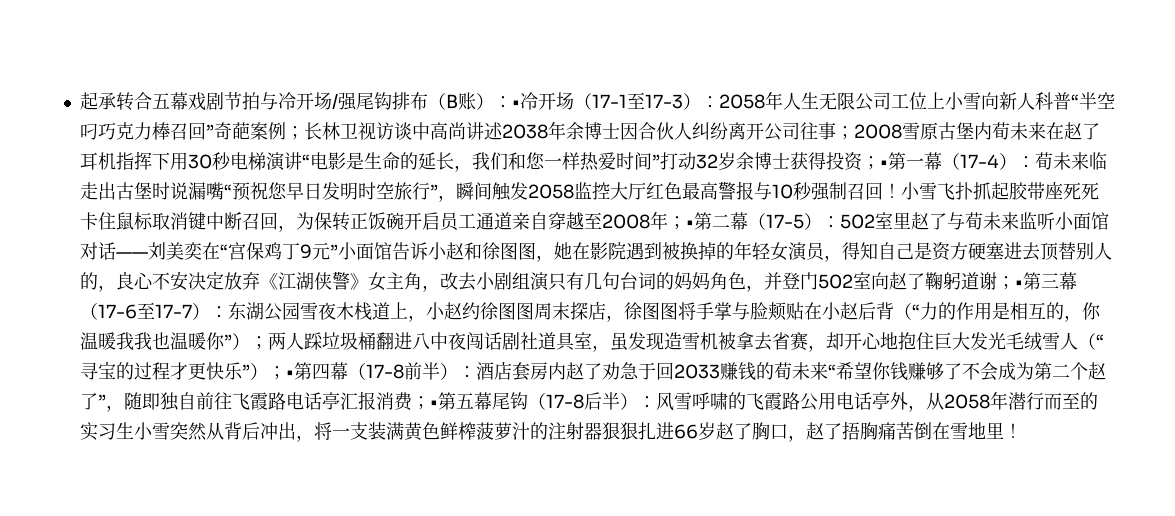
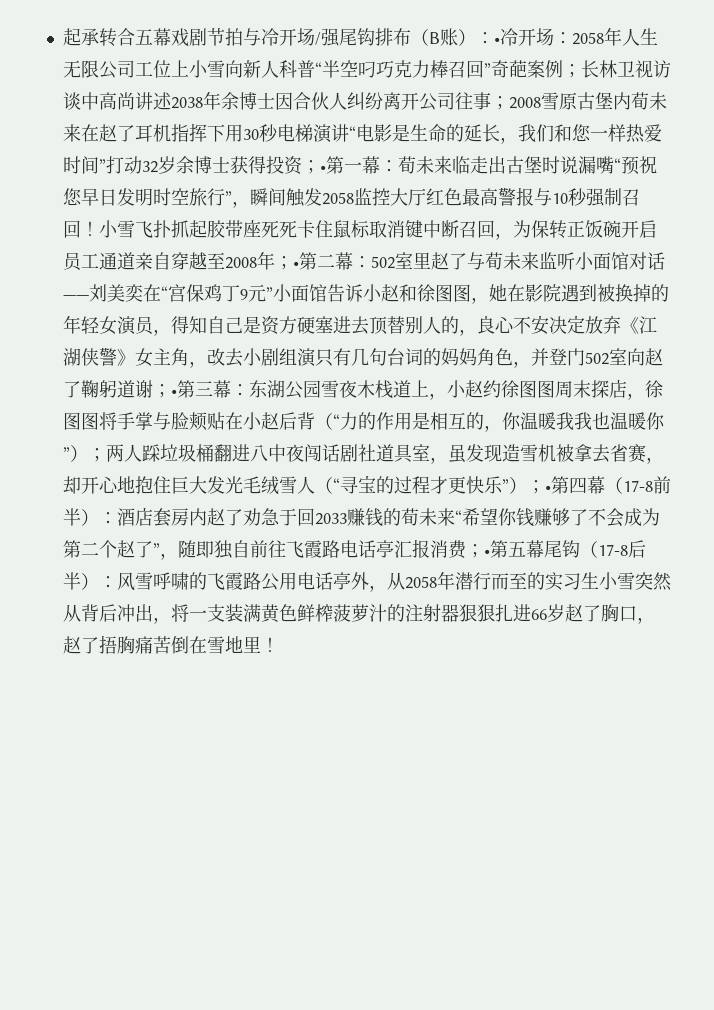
- •冷开场（17-1至17-3）：
+ •冷开场：
- •第一幕（17-4）：
+ •第一幕：
- •第二幕（17-5）：
+ •第二幕：
- •第三幕（17-6至17-7）：
+ •第三幕：

